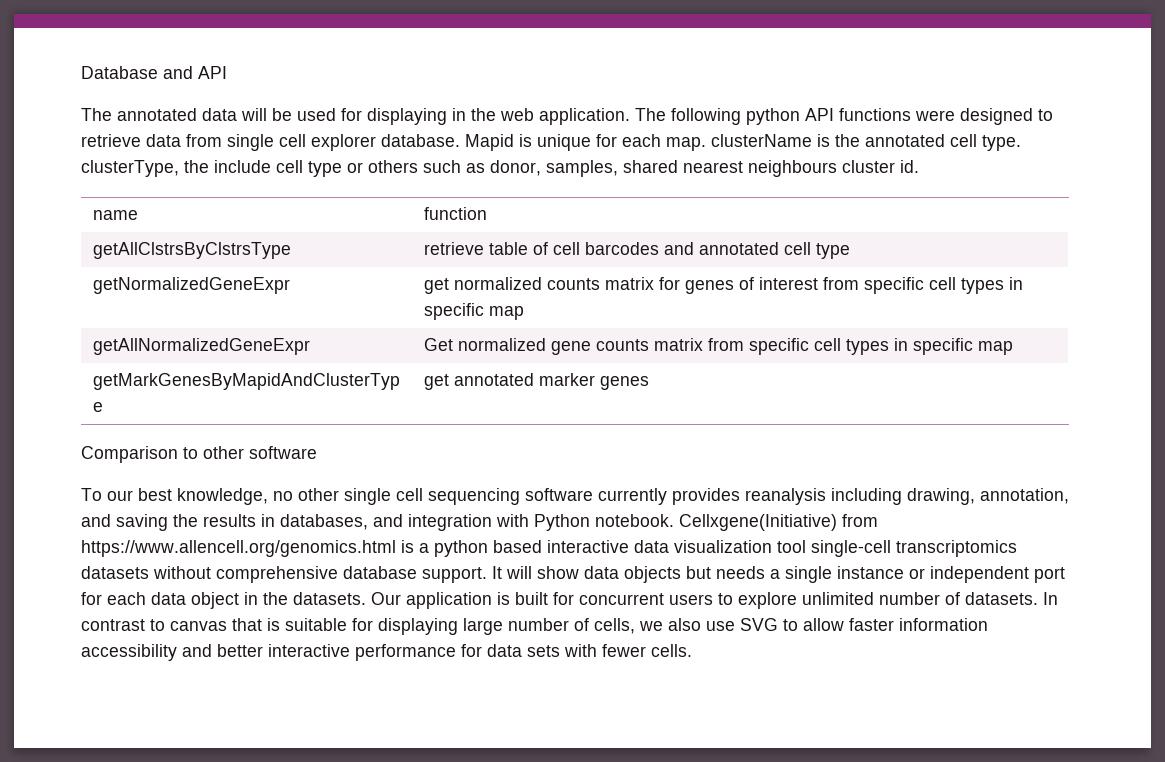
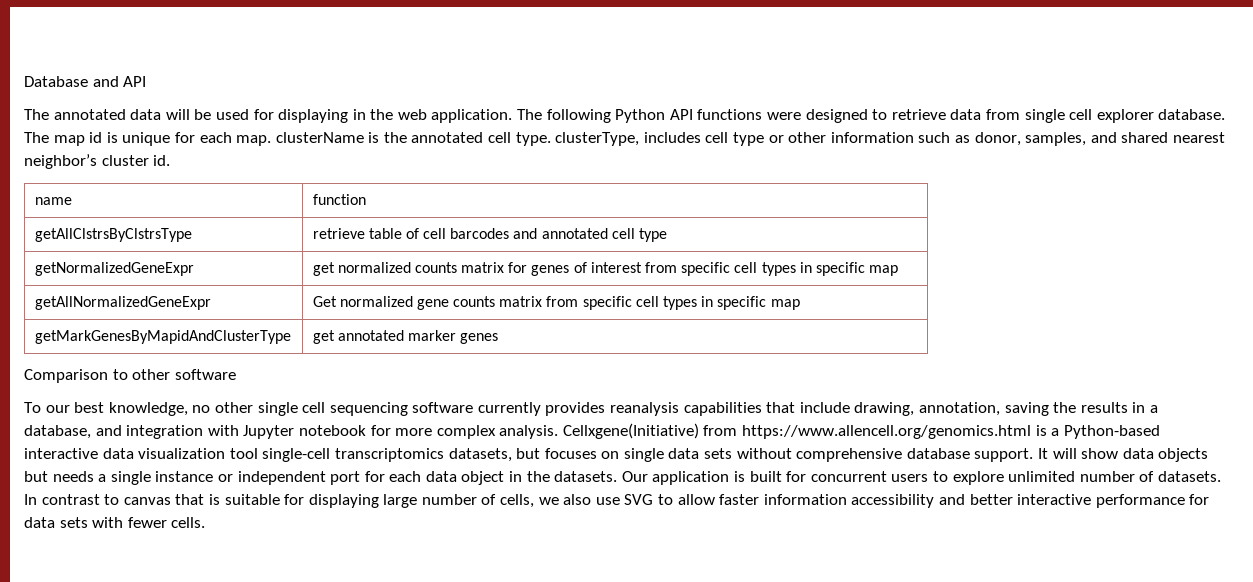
- The following python API functions were designed to retrieve data from single cell explorer database.
+ The following Python API functions were designed to retrieve data from single cell explorer database.
- Mapid is unique for each map. clusterName is the annotated cell type. clusterType, the include cell type or others such as donor, samples, shared nearest neighbours cluster id.
+ The map id is unique for each map. clusterName is the annotated cell type. clusterType, includes cell type or other information such as donor, samples, and shared nearest neighbor’s cluster id.
- To our best knowledge, no other single cell sequencing software currently provides reanalysis including drawing, annotation, and saving the results in databases, and integration with Python notebook.
+ To our best knowledge, no other single cell sequencing software currently provides reanalysis capabilities that include drawing, annotation, saving the results in a database, and integration with Jupyter notebook for more complex analysis.
- Cellxgene(Initiative) from https://www.allencell.org/genomics.html is a python based interactive data visualization tool single-cell transcriptomics datasets without comprehensive database support.
+ Cellxgene(Initiative) from https://www.allencell.org/genomics.html is a Python-based interactive data visualization tool single-cell transcriptomics datasets, but focuses on single data sets without comprehensive database support.

